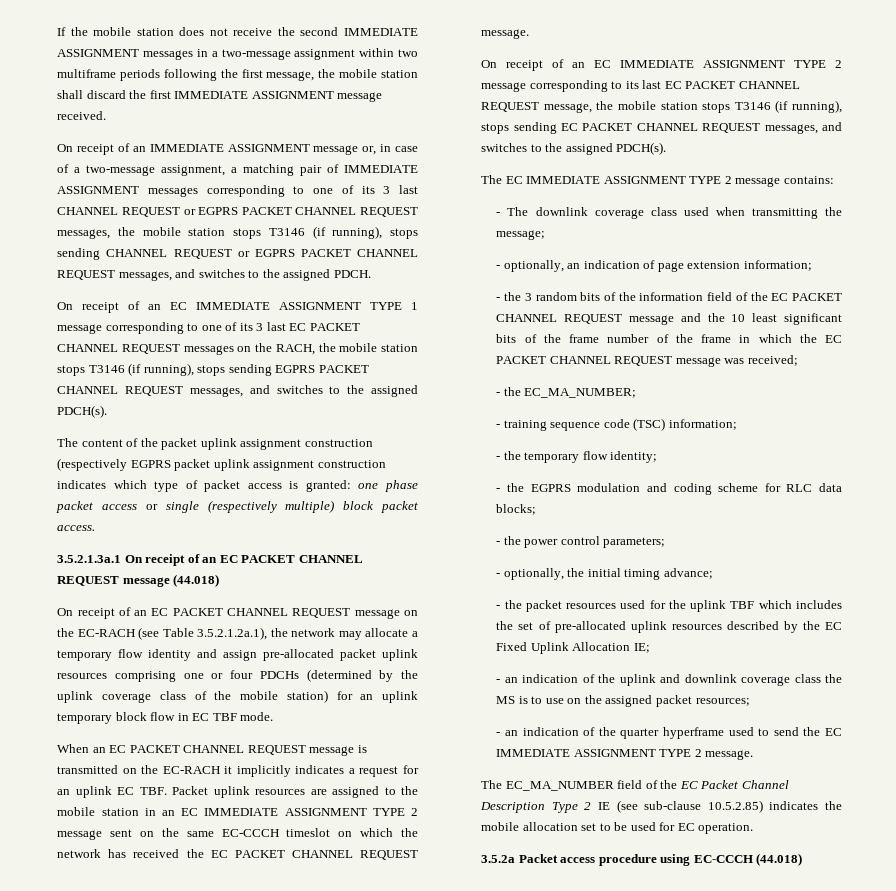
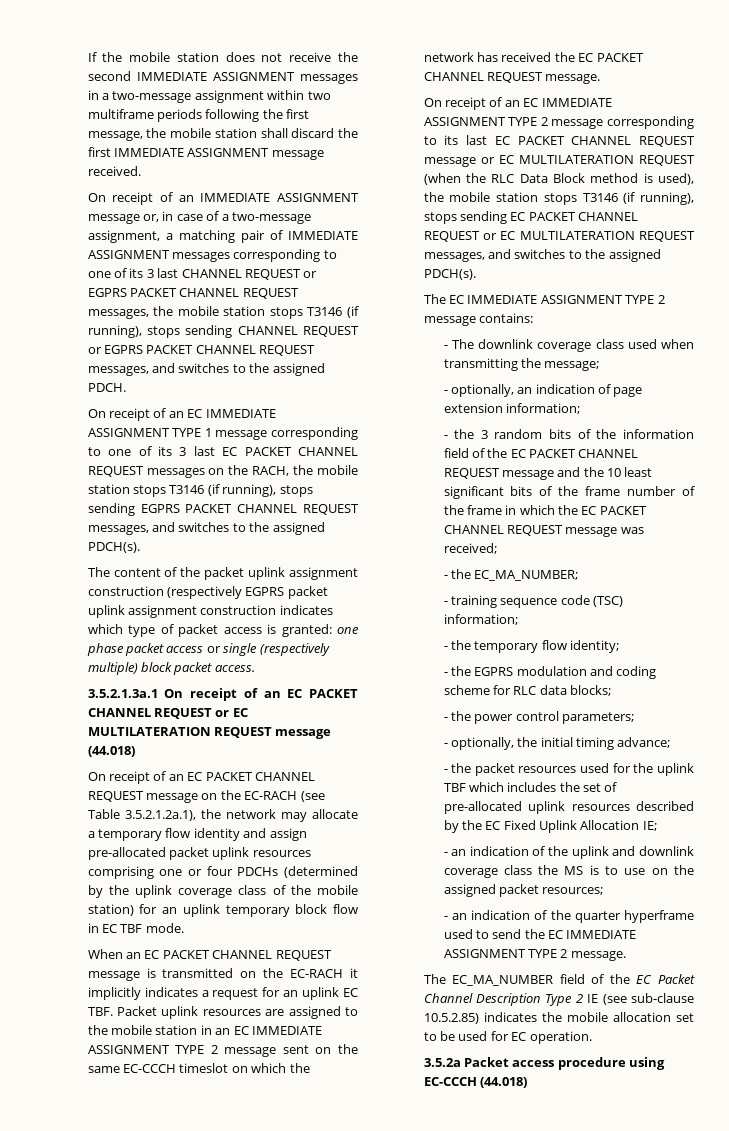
- 3.5.2.1.3a.1 On receipt of an EC PACKET CHANNEL REQUEST message (44.018)
+ 3.5.2.1.3a.1 On receipt of an EC PACKET CHANNEL REQUEST or EC MULTILATERATION REQUEST message (44.018)
- On receipt of an EC IMMEDIATE ASSIGNMENT TYPE 2 message corresponding to its last EC PACKET CHANNEL REQUEST message, the mobile station stops T3146 (if running), stops sending EC PACKET CHANNEL REQUEST messages, and switches to the assigned PDCH(s).
+ On receipt of an EC IMMEDIATE ASSIGNMENT TYPE 2 message corresponding to its last EC PACKET CHANNEL REQUEST message or EC MULTILATERATION REQUEST (when the RLC Data Block method is used), the mobile station stops T3146 (if running), stops sending EC PACKET CHANNEL REQUEST or EC MULTILATERATION REQUEST messages, and switches to the assigned PDCH(s).

